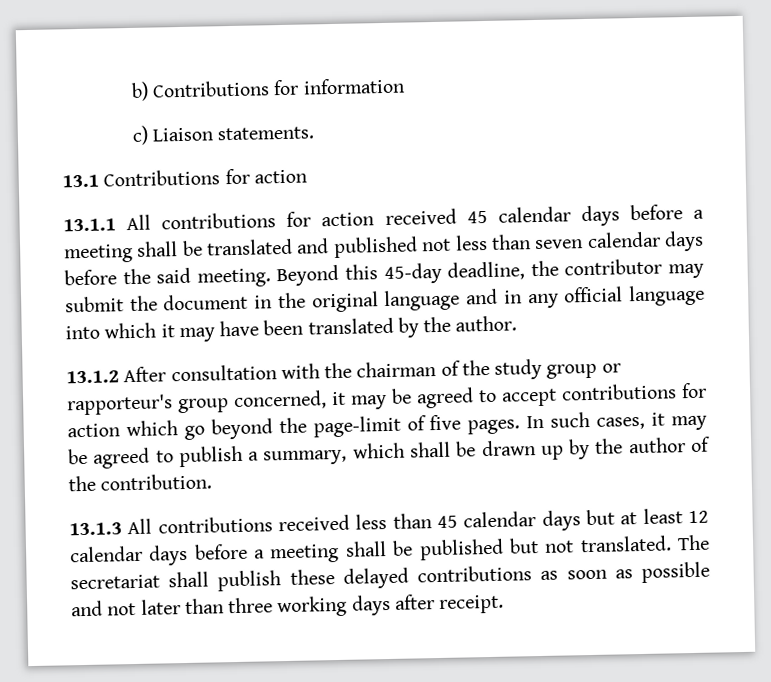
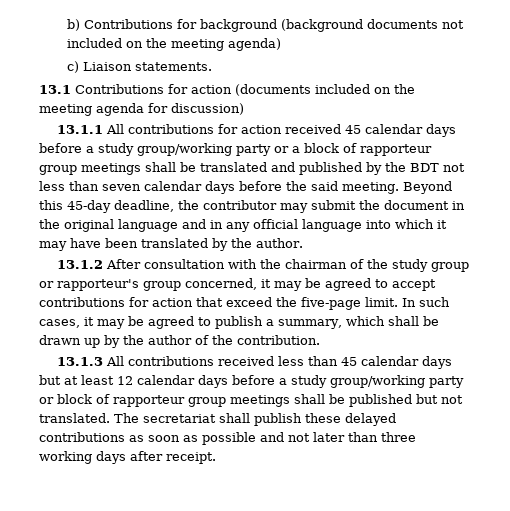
- b) Contributions for information
+ b) Contributions for background (background documents not included on the meeting agenda)
- 13.1 Contributions for action
+ 13.1 Contributions for action (documents included on the meeting agenda for discussion)
- 13.1.1 All contributions for action received 45 calendar days before a meeting shall be translated and published not less than seven calendar days before the said meeting.
+ 13.1.1 All contributions for action received 45 calendar days before a study group/working party or a block of rapporteur group meetings shall be translated and published by the BDT not less than seven calendar days before the said meeting.
- 13.1.2 After consultation with the chairman of the study group or rapporteur's group concerned, it may be agreed to accept contributions for action which go beyond the page-limit of five pages.
+ 13.1.2 After consultation with the chairman of the study group or rapporteur's group concerned, it may be agreed to accept contributions for action that exceed the five-page limit.
- 13.1.3 All contributions received less than 45 calendar days but at least 12 calendar days before a meeting shall be published but not translated.
+ 13.1.3 All contributions received less than 45 calendar days but at least 12 calendar days before a study group/working party or block of rapporteur group meetings shall be published but not translated.

